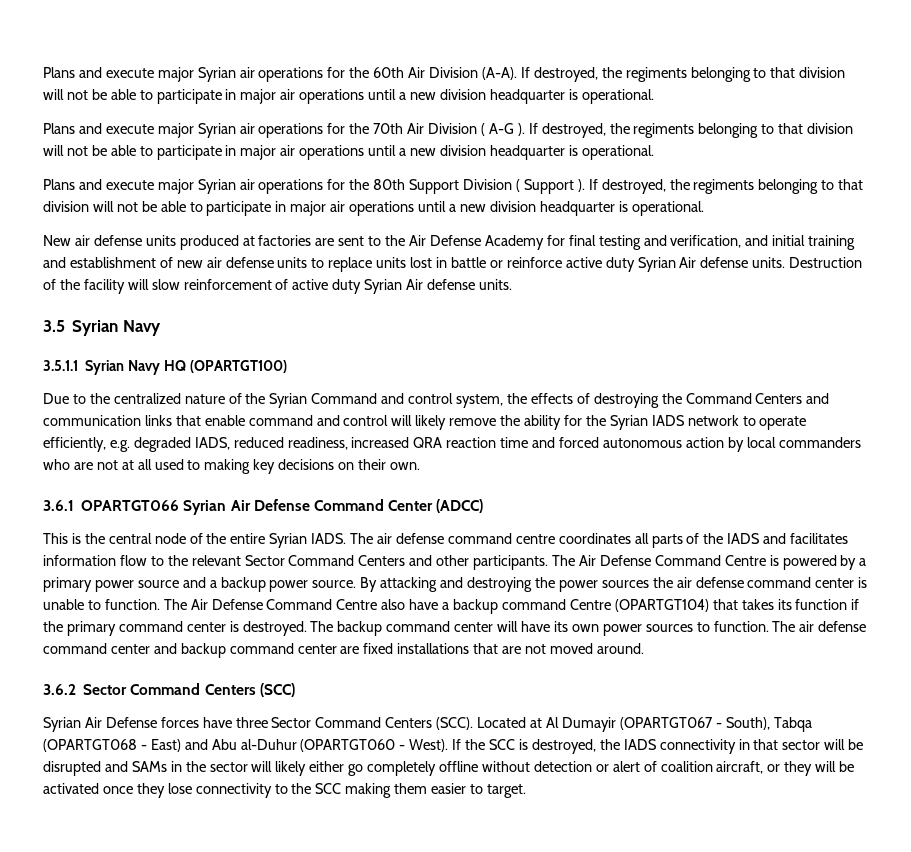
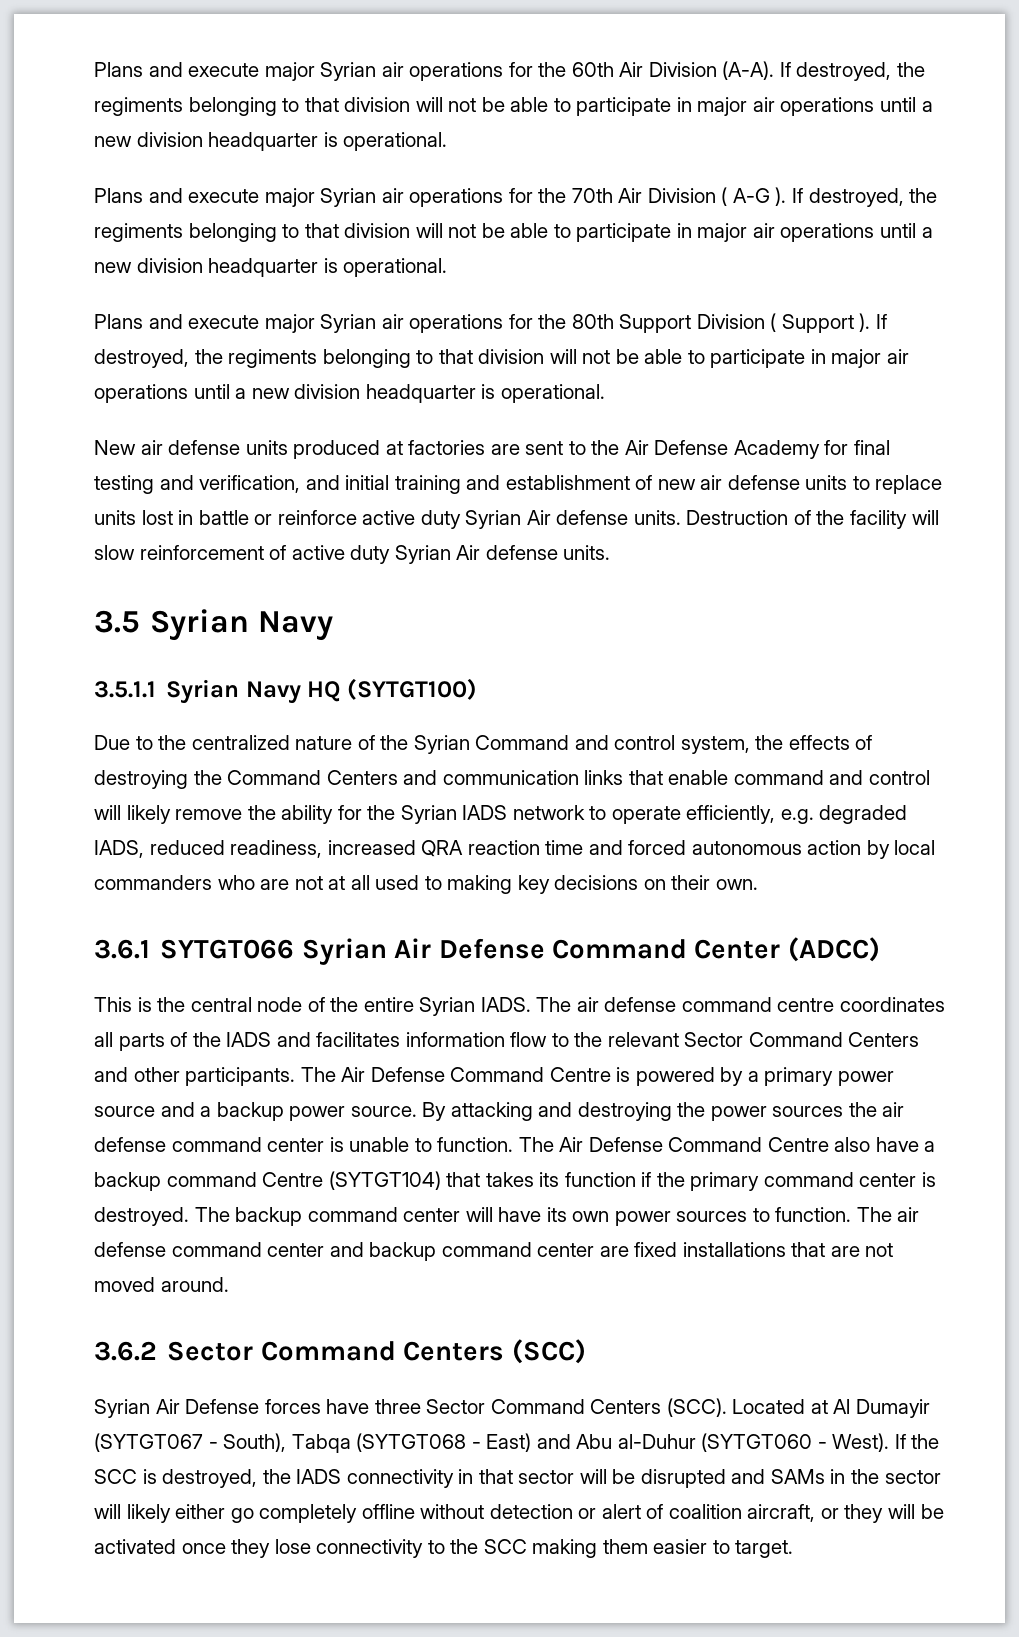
- 3.5.1.1 Syrian Navy HQ (OPARTGT100)
+ 3.5.1.1 Syrian Navy HQ (SYTGT100)
- 3.6.1 OPARTGT066 Syrian Air Defense Command Center (ADCC)
+ 3.6.1 SYTGT066 Syrian Air Defense Command Center (ADCC)
- The Air Defense Command Centre also have a backup command Centre (OPARTGT104) that takes its function if the primary command center is destroyed.
+ The Air Defense Command Centre also have a backup command Centre (SYTGT104) that takes its function if the primary command center is destroyed.
- Located at Al Dumayir (OPARTGT067 - South), Tabqa (OPARTGT068 - East) and Abu al-Duhur (OPARTGT060 - West).
+ Located at Al Dumayir (SYTGT067 - South), Tabqa (SYTGT068 - East) and Abu al-Duhur (SYTGT060 - West).

